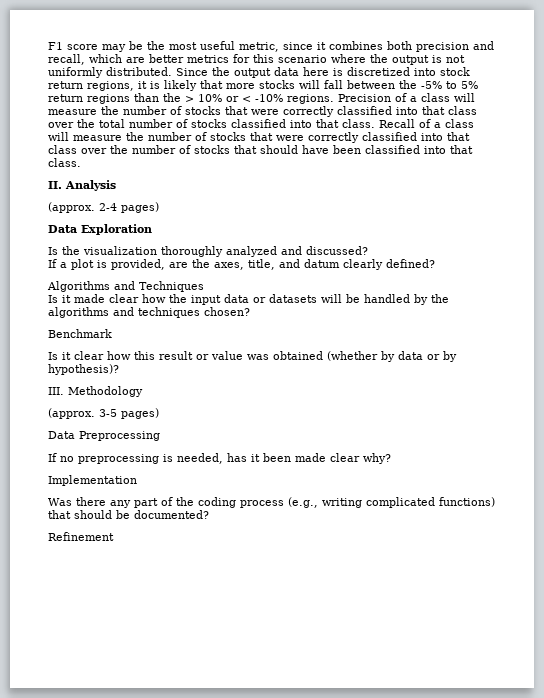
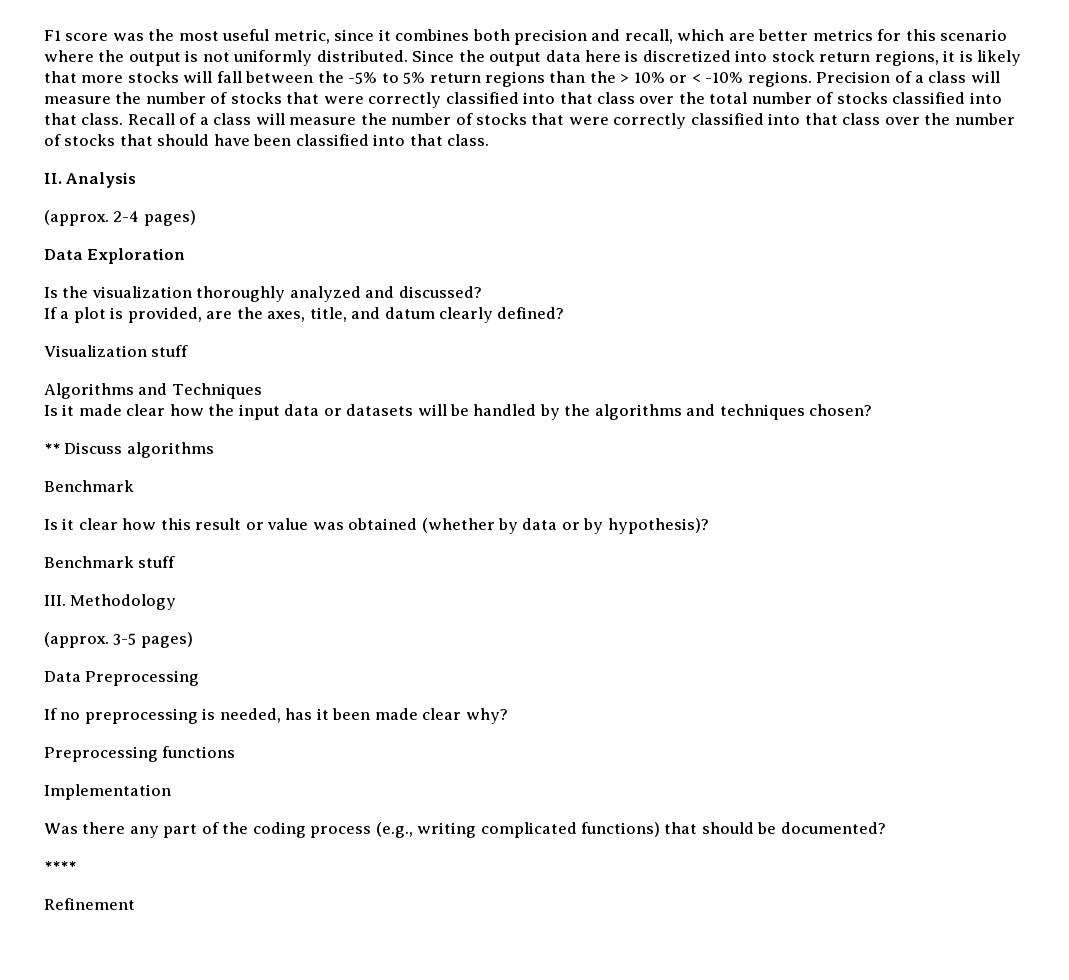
- F1 score may be the most useful metric, since it combines both precision and recall, which are better metrics for this scenario where the output is not uniformly distributed.
+ F1 score was the most useful metric, since it combines both precision and recall, which are better metrics for this scenario where the output is not uniformly distributed.
+ Visualization stuff
+ ** Discuss algorithms
+ Benchmark stuff
+ Preprocessing functions
+ ****

